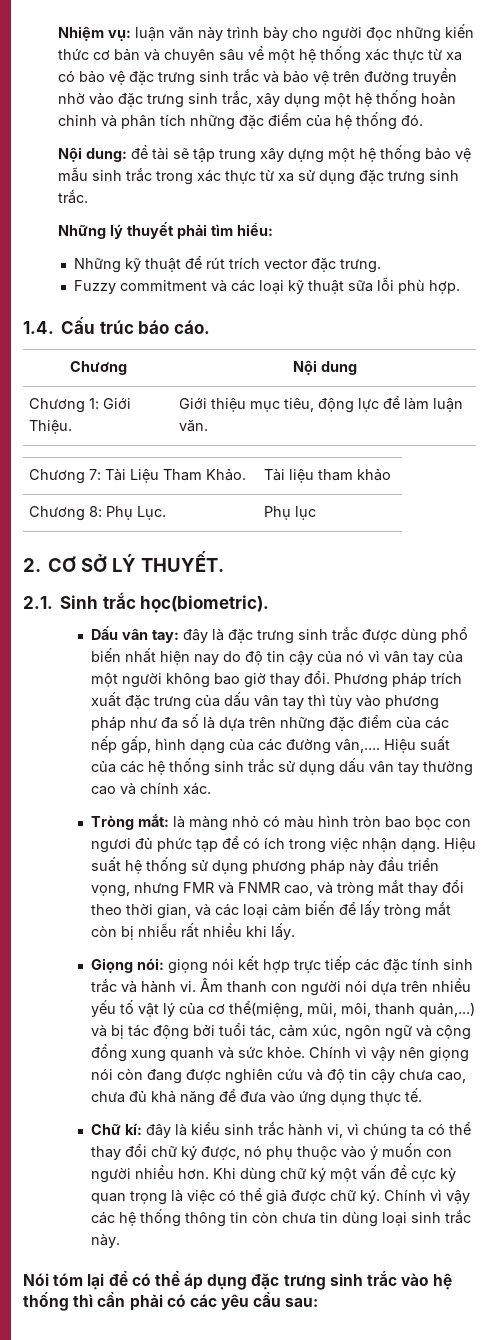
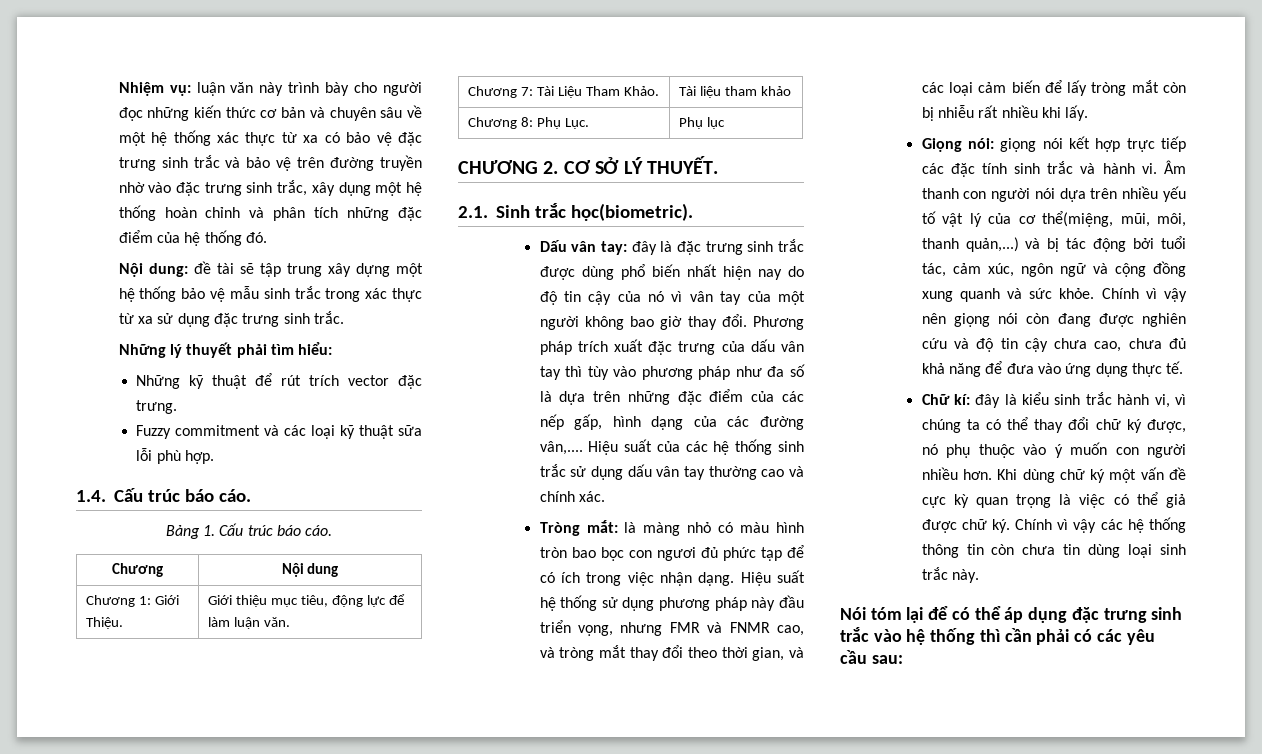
+ Bảng 1. Cấu trúc báo cáo.
- 2. CƠ SỞ LÝ THUYẾT.
+ CHƯƠNG 2. CƠ SỞ LÝ THUYẾT.

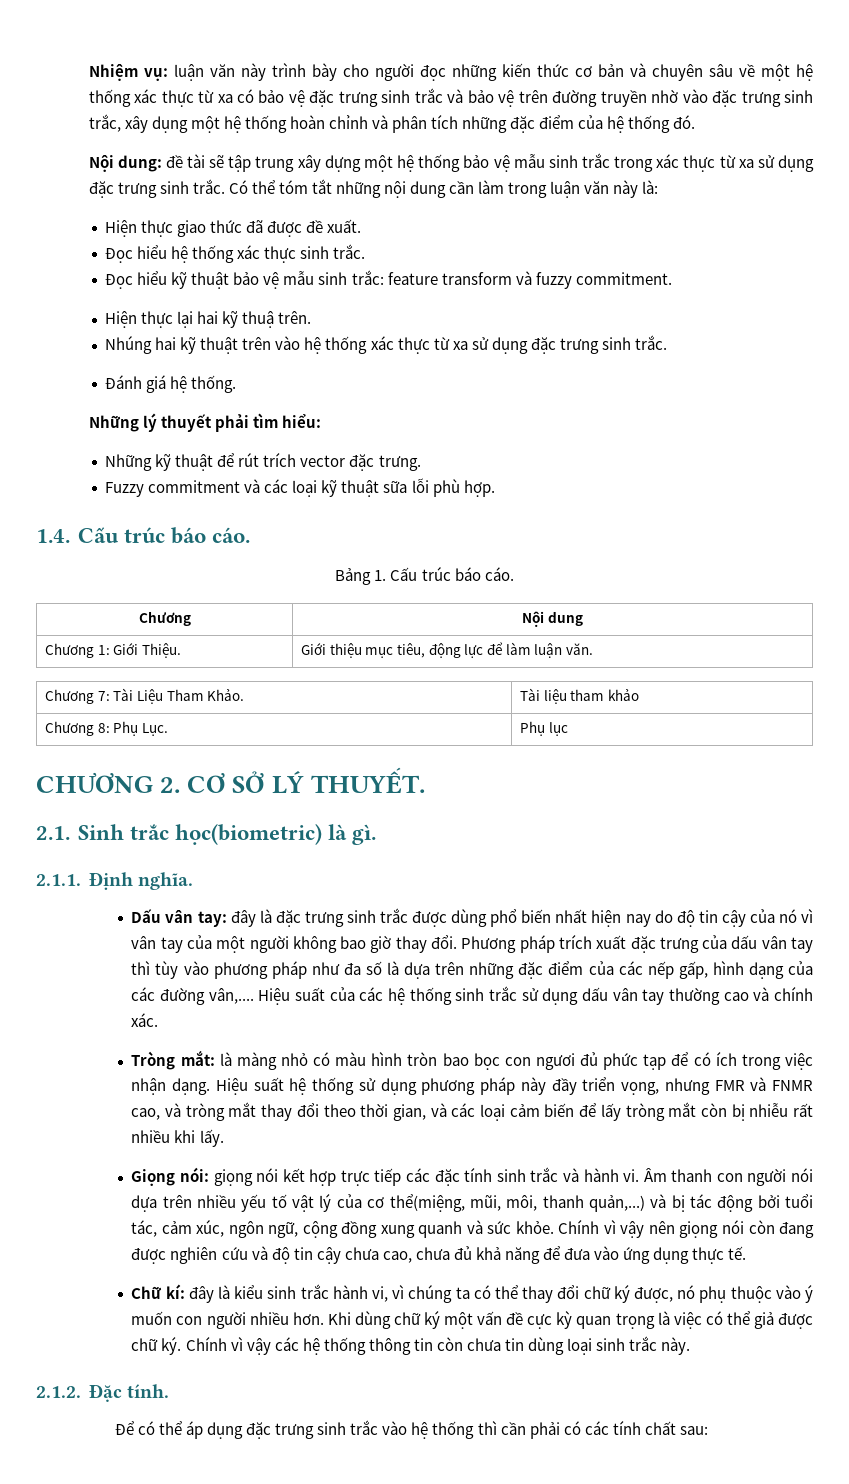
+ Có thể tóm tắt những nội dung cần làm trong luận văn này là:
+ Hiện thực giao thức đã được đề xuất.
+ Đọc hiểu hệ thống xác thực sinh trắc.
+ Đọc hiểu kỹ thuật bảo vệ mẫu sinh trắc: feature transform và fuzzy commitment.
+ Hiện thực lại hai kỹ thuậ trên.
+ Nhúng hai kỹ thuật trên vào hệ thống xác thực từ xa sử dụng đặc trưng sinh trắc.
+ Đánh giá hệ thống.
- 2.1. Sinh trắc học(biometric).
+ 2.1. Sinh trắc học(biometric) là gì.
+ 2.1.1. Định nghĩa.
- Hiệu suất hệ thống sử dụng phương pháp này đầu triển vọng, nhưng FMR và FNMR cao, và tròng mắt thay đổi theo thời gian, và các loại cảm biến để lấy tròng mắt còn bị nhiễu rất nhiều khi lấy.
+ Hiệu suất hệ thống sử dụng phương pháp này đầy triển vọng, nhưng FMR và FNMR cao, và tròng mắt thay đổi theo thời gian, và các loại cảm biến để lấy tròng mắt còn bị nhiễu rất nhiều khi lấy.
- Âm thanh con người nói dựa trên nhiều yếu tố vật lý của cơ thể(miệng, mũi, môi, thanh quản,...) và bị tác động bởi tuổi tác, cảm xúc, ngôn ngữ và cộng đồng xung quanh và sức khỏe.
+ Âm thanh con người nói dựa trên nhiều yếu tố vật lý của cơ thể(miệng, mũi, môi, thanh quản,...) và bị tác động bởi tuổi tác, cảm xúc, ngôn ngữ, cộng đồng xung quanh và sức khỏe.
- Nói tóm lại để có thể áp dụng đặc trưng sinh trắc vào hệ thống thì cần phải có các yêu cầu sau:
+ 2.1.2. Đặc tính.
+ Để có thể áp dụng đặc trưng sinh trắc vào hệ thống thì cần phải có các tính chất sau:

